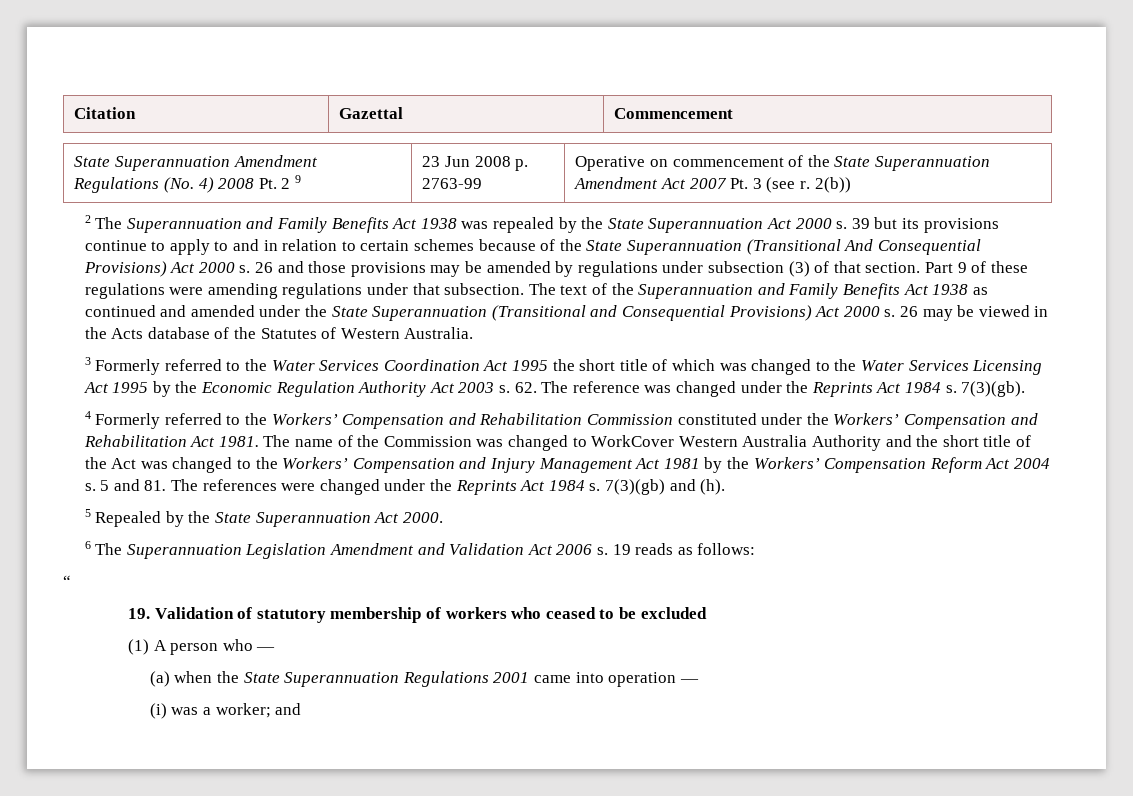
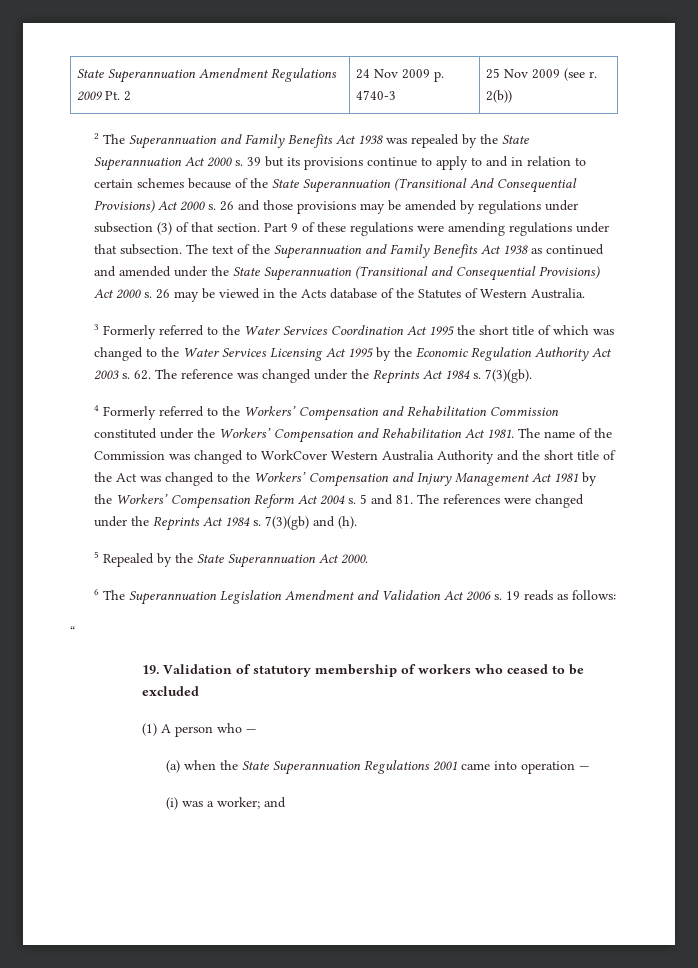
- Citation | Gazettal | Commencement
- State Superannuation Amendment Regulations (No. 4) 2008 Pt. 2 9 | 23 Jun 2008 p. 2763-99 | Operative on commencement of the State Superannuation Amendment Act 2007 Pt. 3 (see r. 2(b))
+ State Superannuation Amendment Regulations 2009 Pt. 2 | 24 Nov 2009 p. 4740-3 | 25 Nov 2009 (see r. 2(b))

